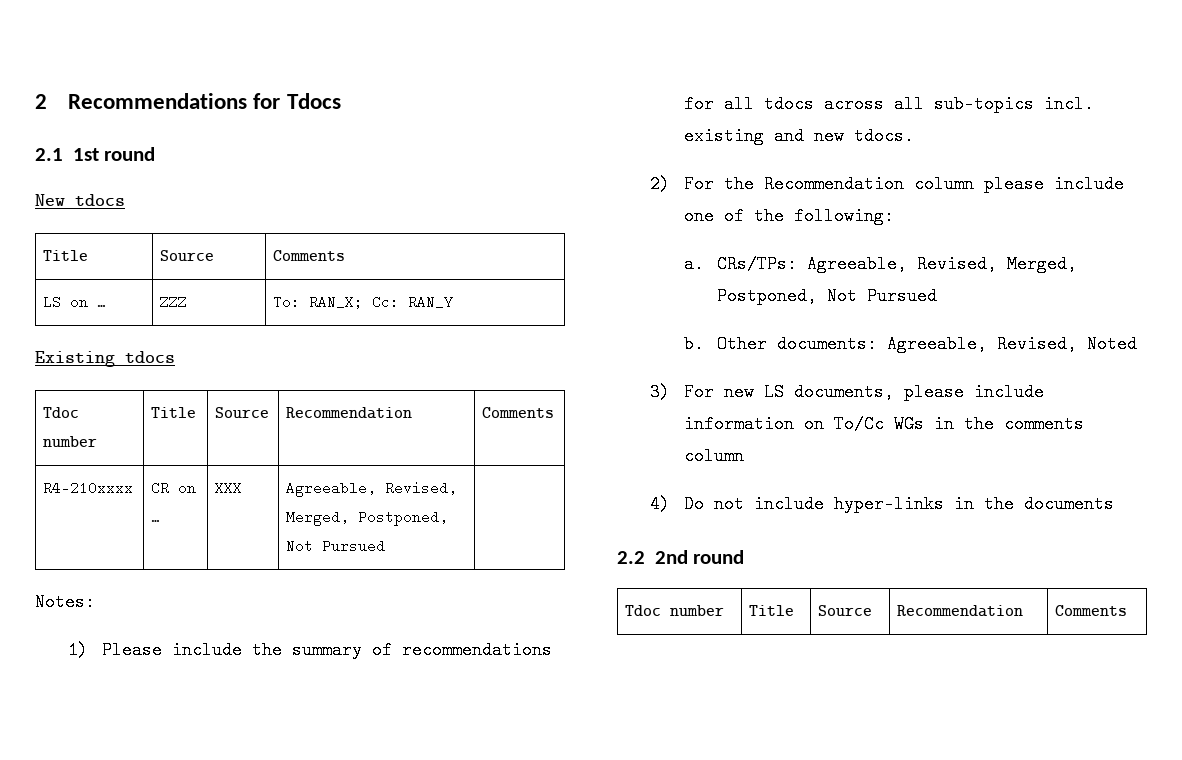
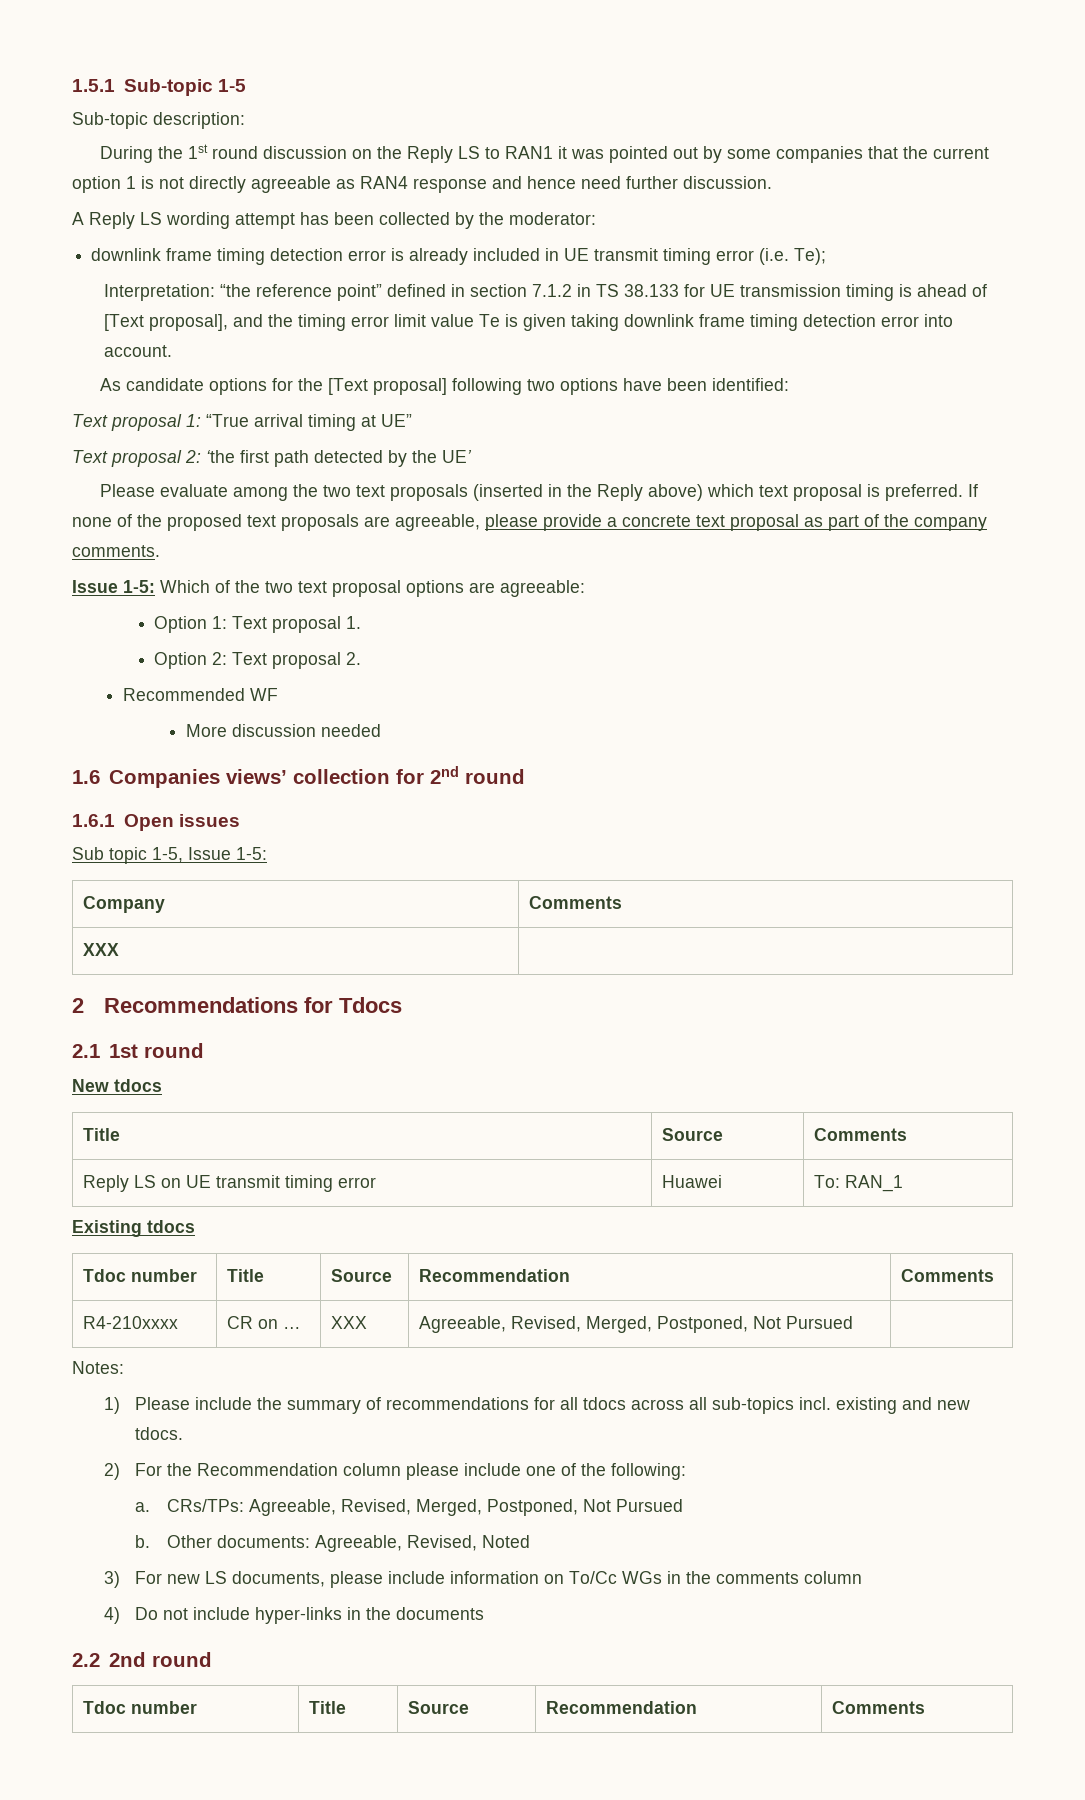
+ 1.5.1 Sub-topic 1-5
+ Sub-topic description:
+ During the 1st round discussion on the Reply LS to RAN1 it was pointed out by some companies that the current option 1 is not directly agreeable as RAN4 response and hence need further discussion.
+ A Reply LS wording attempt has been collected by the moderator:
+ downlink frame timing detection error is already included in UE transmit timing error (i.e. Te);
+ Interpretation: “the reference point” defined in section 7.1.2 in TS 38.133 for UE transmission timing is ahead of [Text proposal], and the timing error limit value Te is given taking downlink frame timing detection error into account.
+ As candidate options for the [Text proposal] following two options have been identified:
+ Text proposal 1: “True arrival timing at UE”
+ Text proposal 2: ‘the first path detected by the UE’
+ Please evaluate among the two text proposals (inserted in the Reply above) which text proposal is preferred. If none of the proposed text proposals are agreeable, please provide a concrete text proposal as part of the company comments.
+ Issue 1-5: Which of the two text proposal options are agreeable:
+ Option 1: Text proposal 1.
+ Option 2: Text proposal 2.
+ Recommended WF
+ More discussion needed
+ 1.6 Companies views’ collection for 2nd round
+ 1.6.1 Open issues
+ Sub topic 1-5, Issue 1-5:
+ Company | Comments
+ XXX |
- LS on … | ZZZ | To: RAN_X; Cc: RAN_Y
+ Reply LS on UE transmit timing error | Huawei | To: RAN_1

